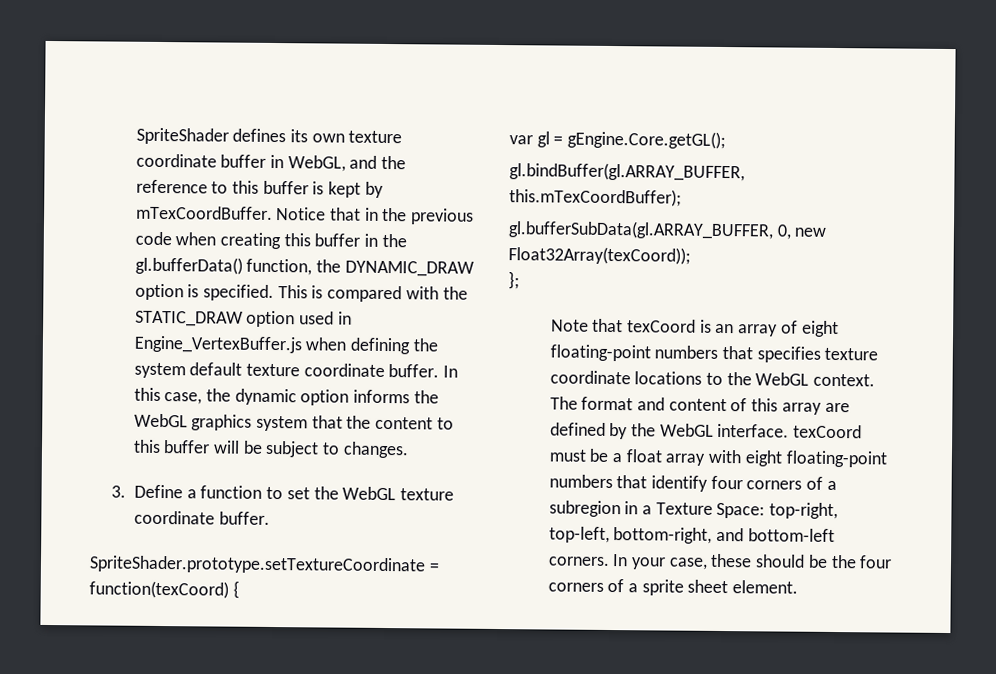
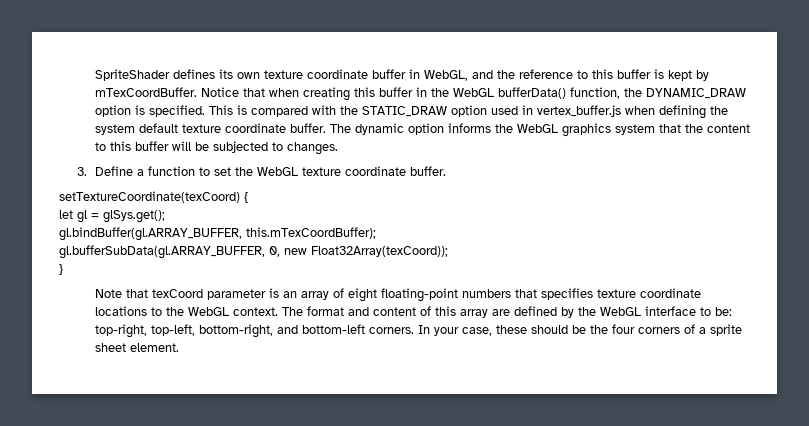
- Notice that in the previous code when creating this buffer in the gl.bufferData() function, the DYNAMIC_DRAW option is specified.
+ Notice that when creating this buffer in the WebGL bufferData() function, the DYNAMIC_DRAW option is specified.
- This is compared with the STATIC_DRAW option used in Engine_VertexBuffer.js when defining the system default texture coordinate buffer.
+ This is compared with the STATIC_DRAW option used in vertex_buffer.js when defining the system default texture coordinate buffer.
- In this case, the dynamic option informs the WebGL graphics system that the content to this buffer will be subject to changes.
+ The dynamic option informs the WebGL graphics system that the content to this buffer will be subjected to changes.
- SpriteShader.prototype.setTextureCoordinate = function(texCoord) {
+ setTextureCoordinate(texCoord) {
- var gl = gEngine.Core.getGL();
+ let gl = glSys.get();
- };
+ }
- Note that texCoord is an array of eight floating-point numbers that specifies texture coordinate locations to the WebGL context.
+ Note that texCoord parameter is an array of eight floating-point numbers that specifies texture coordinate locations to the WebGL context.
- The format and content of this array are defined by the WebGL interface. texCoord must be a float array with eight floating-point numbers that identify four corners of a subregion in a Texture Space: top-right, top-left, bottom-right, and bottom-left corners.
+ The format and content of this array are defined by the WebGL interface to be: top-right, top-left, bottom-right, and bottom-left corners.

